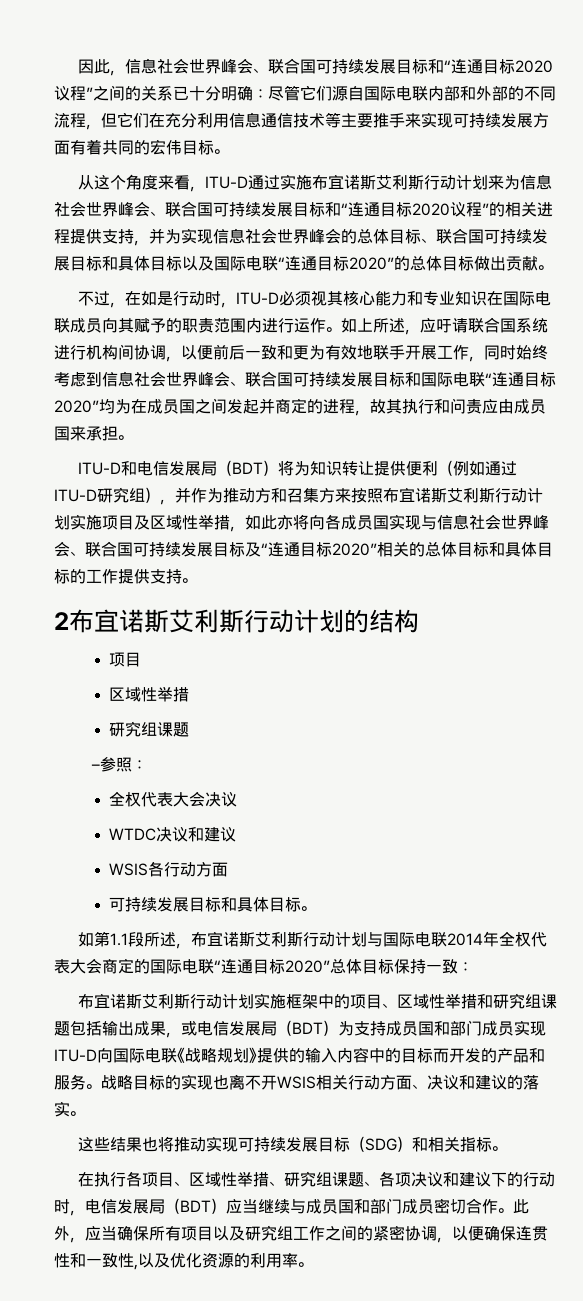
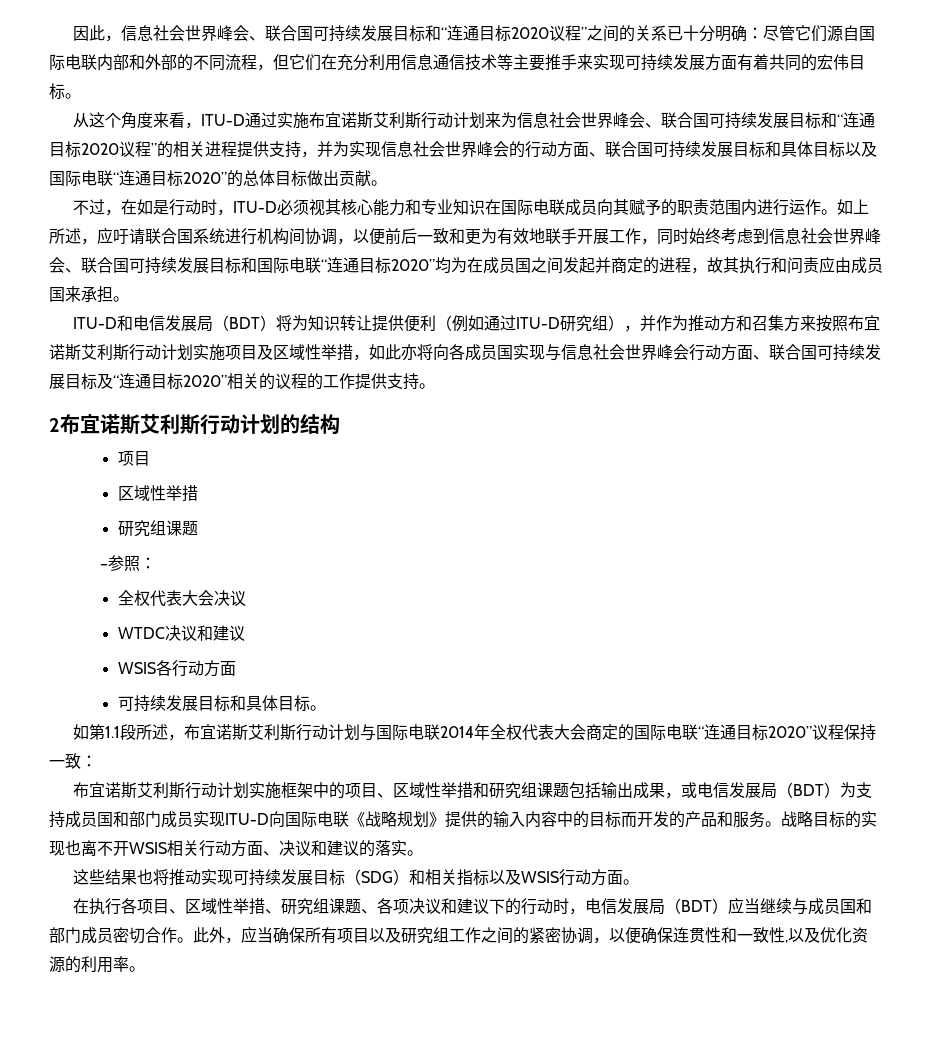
- 从这个角度来看，ITU-D通过实施布宜诺斯艾利斯行动计划来为信息社会世界峰会、联合国可持续发展目标和“连通目标2020议程”的相关进程提供支持，并为实现信息社会世界峰会的总体目标、联合国可持续发展目标和具体目标以及国际电联“连通目标2020”的总体目标做出贡献。
+ 从这个角度来看，ITU-D通过实施布宜诺斯艾利斯行动计划来为信息社会世界峰会、联合国可持续发展目标和“连通目标2020议程”的相关进程提供支持，并为实现信息社会世界峰会的行动方面、联合国可持续发展目标和具体目标以及国际电联“连通目标2020”的总体目标做出贡献。
- ITU-D和电信发展局（BDT）将为知识转让提供便利（例如通过ITU-D研究组），并作为推动方和召集方来按照布宜诺斯艾利斯行动计划实施项目及区域性举措，如此亦将向各成员国实现与信息社会世界峰会、联合国可持续发展目标及“连通目标2020”相关的总体目标和具体目标的工作提供支持。
+ ITU-D和电信发展局（BDT）将为知识转让提供便利（例如通过ITU-D研究组），并作为推动方和召集方来按照布宜诺斯艾利斯行动计划实施项目及区域性举措，如此亦将向各成员国实现与信息社会世界峰会行动方面、联合国可持续发展目标及“连通目标2020”相关的议程的工作提供支持。
- 如第1.1段所述，布宜诺斯艾利斯行动计划与国际电联2014年全权代表大会商定的国际电联“连通目标2020”总体目标保持一致：
+ 如第1.1段所述，布宜诺斯艾利斯行动计划与国际电联2014年全权代表大会商定的国际电联“连通目标2020”议程保持一致：
- 这些结果也将推动实现可持续发展目标（SDG）和相关指标。
+ 这些结果也将推动实现可持续发展目标（SDG）和相关指标以及WSIS行动方面。

